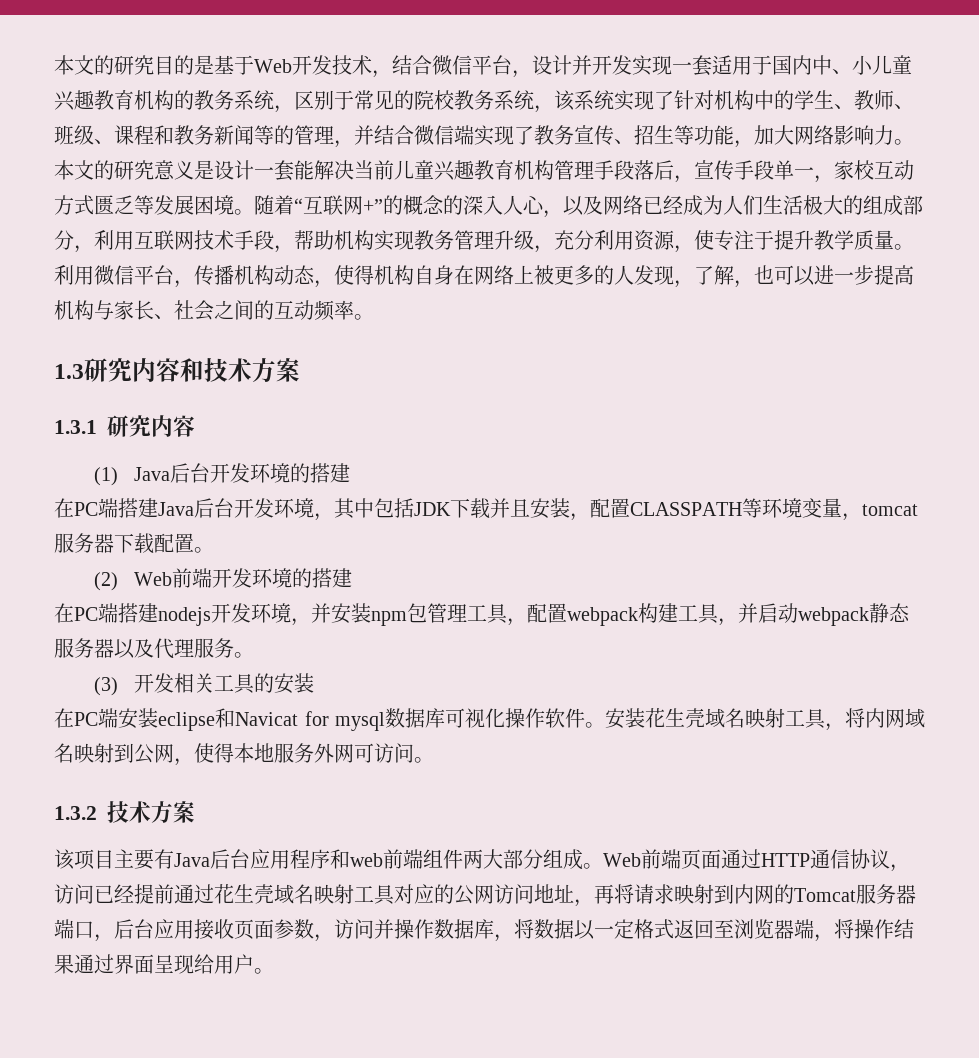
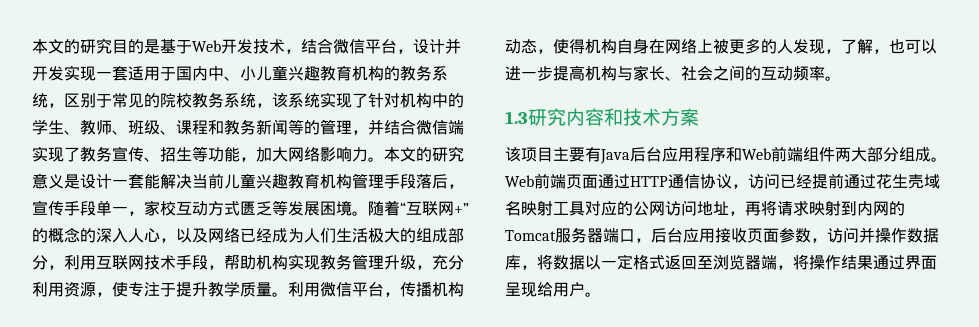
- 1.3.1研究内容
- (1) Java后台开发环境的搭建
- 在PC端搭建Java后台开发环境，其中包括JDK下载并且安装，配置CLASSPATH等环境变量，tomcat服务器下载配置。
- (2) Web前端开发环境的搭建
- 在PC端搭建nodejs开发环境，并安装npm包管理工具，配置webpack构建工具，并启动webpack静态服务器以及代理服务。
- (3)开发相关工具的安装
- 在PC端安装eclipse和Navicat for mysql数据库可视化操作软件。安装花生壳域名映射工具，将内网域名映射到公网，使得本地服务外网可访问。
- 1.3.2技术方案
- 该项目主要有Java后台应用程序和web前端组件两大部分组成。
+ 该项目主要有Java后台应用程序和Web前端组件两大部分组成。

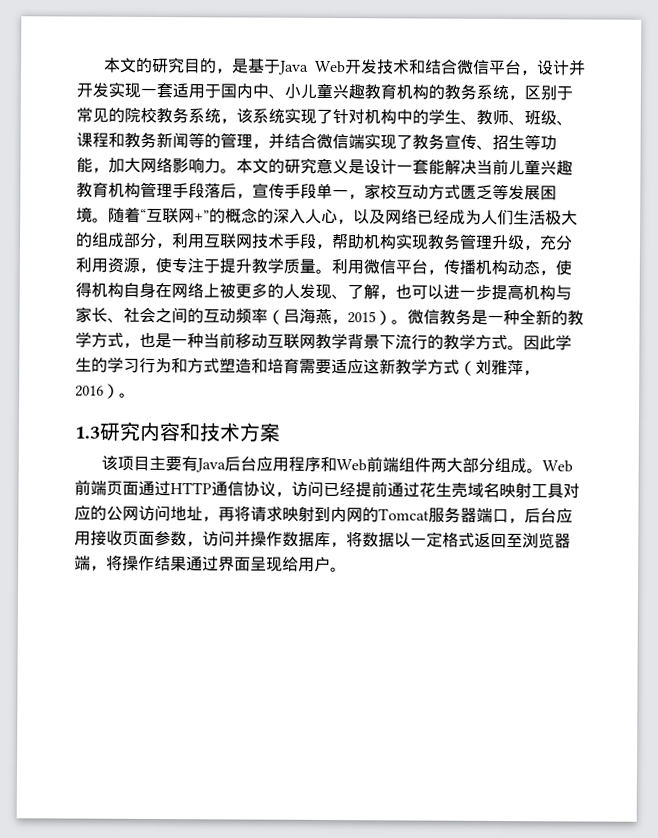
- 本文的研究目的是基于Web开发技术，结合微信平台，设计并开发实现一套适用于国内中、小儿童兴趣教育机构的教务系统，区别于常见的院校教务系统，该系统实现了针对机构中的学生、教师、班级、课程和教务新闻等的管理，并结合微信端实现了教务宣传、招生等功能，加大网络影响力。
+ 本文的研究目的，是基于Java Web开发技术和结合微信平台，设计并开发实现一套适用于国内中、小儿童兴趣教育机构的教务系统，区别于常见的院校教务系统，该系统实现了针对机构中的学生、教师、班级、课程和教务新闻等的管理，并结合微信端实现了教务宣传、招生等功能，加大网络影响力。
- 利用微信平台，传播机构动态，使得机构自身在网络上被更多的人发现，了解，也可以进一步提高机构与家长、社会之间的互动频率。
+ 利用微信平台，传播机构动态，使得机构自身在网络上被更多的人发现、了解，也可以进一步提高机构与家长、社会之间的互动频率（吕海燕，2015）。微信教务是一种全新的教学方式，也是一种当前移动互联网教学背景下流行的教学方式。因此学生的学习行为和方式塑造和培育需要适应这新教学方式（刘雅萍，2016）。

